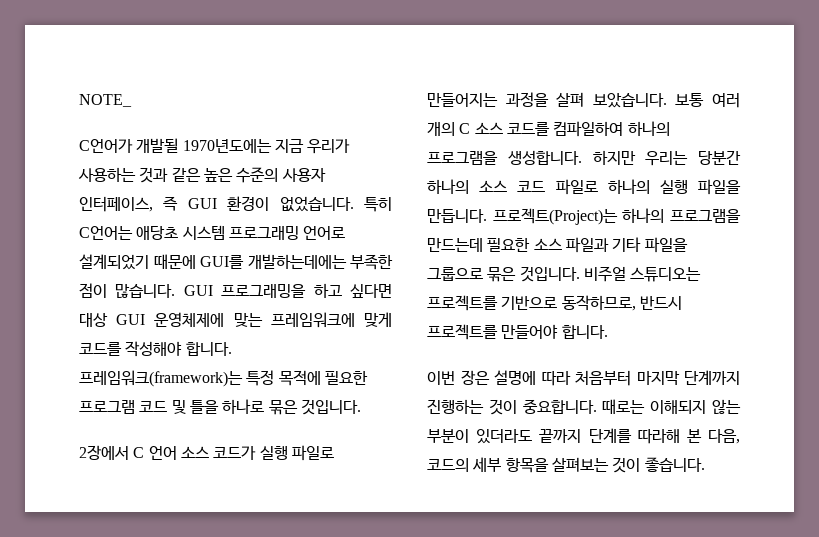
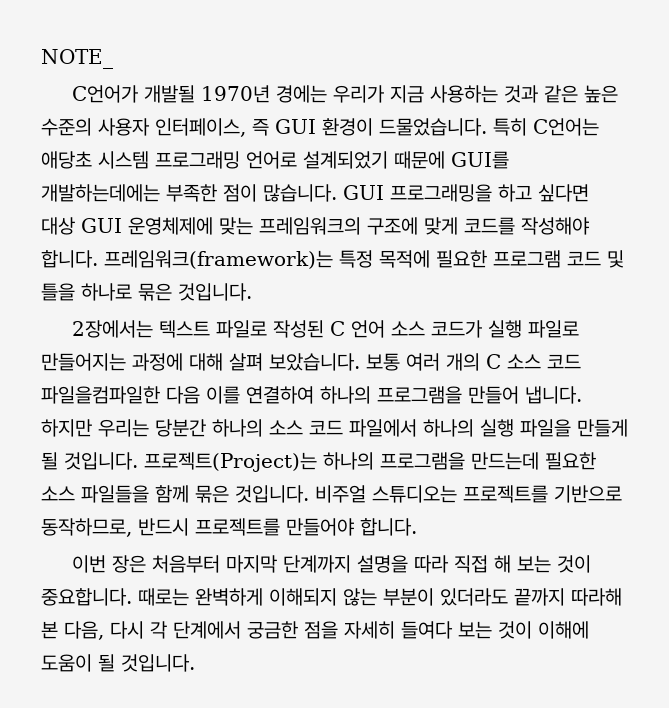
- C언어가 개발될 1970년도에는 지금 우리가 사용하는 것과 같은 높은 수준의 사용자 인터페이스, 즉 GUI 환경이 없었습니다.
+ C언어가 개발될 1970년 경에는 우리가 지금 사용하는 것과 같은 높은 수준의 사용자 인터페이스, 즉 GUI 환경이 드물었습니다.
- GUI 프로그래밍을 하고 싶다면 대상 GUI 운영체제에 맞는 프레임워크에 맞게 코드를 작성해야 합니다.
+ GUI 프로그래밍을 하고 싶다면 대상 GUI 운영체제에 맞는 프레임워크의 구조에 맞게 코드를 작성해야 합니다.
- 2장에서 C 언어 소스 코드가 실행 파일로 만들어지는 과정을 살펴 보았습니다.
+ 2장에서는 텍스트 파일로 작성된 C 언어 소스 코드가 실행 파일로 만들어지는 과정에 대해 살펴 보았습니다.
- 보통 여러 개의 C 소스 코드를 컴파일하여 하나의 프로그램을 생성합니다.
+ 보통 여러 개의 C 소스 코드 파일을컴파일한 다음 이를 연결하여 하나의 프로그램을 만들어 냅니다.
- 하지만 우리는 당분간 하나의 소스 코드 파일로 하나의 실행 파일을 만듭니다.
+ 하지만 우리는 당분간 하나의 소스 코드 파일에서 하나의 실행 파일을 만들게 될 것입니다.
- 프로젝트(Project)는 하나의 프로그램을 만드는데 필요한 소스 파일과 기타 파일을 그룹으로 묶은 것입니다.
+ 프로젝트(Project)는 하나의 프로그램을 만드는데 필요한 소스 파일들을 함께 묶은 것입니다.
- 이번 장은 설명에 따라 처음부터 마지막 단계까지 진행하는 것이 중요합니다.
+ 이번 장은 처음부터 마지막 단계까지 설명을 따라 직접 해 보는 것이 중요합니다.
- 때로는 이해되지 않는 부분이 있더라도 끝까지 단계를 따라해 본 다음, 코드의 세부 항목을 살펴보는 것이 좋습니다.
+ 때로는 완벽하게 이해되지 않는 부분이 있더라도 끝까지 따라해 본 다음, 다시 각 단계에서 궁금한 점을 자세히 들여다 보는 것이 이해에 도움이 될 것입니다.

